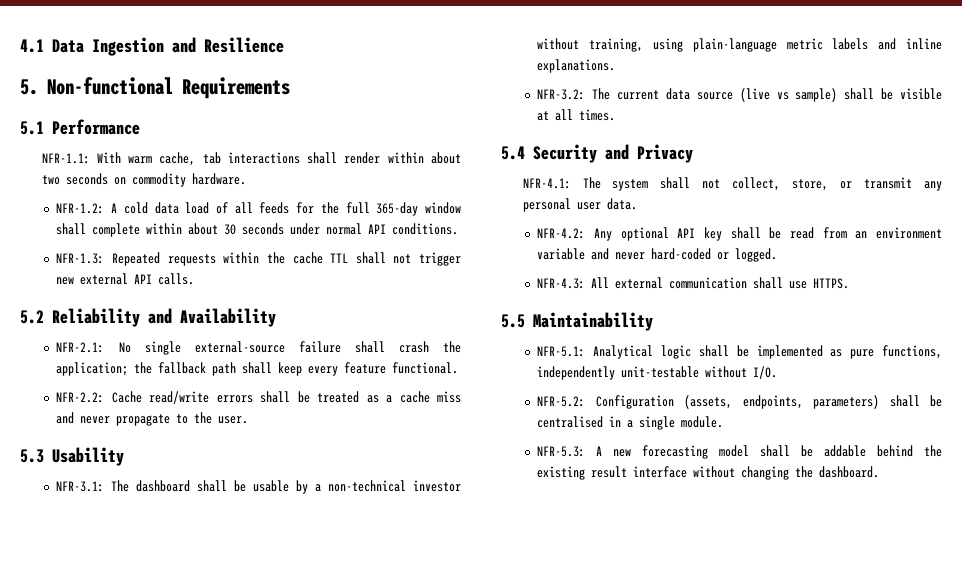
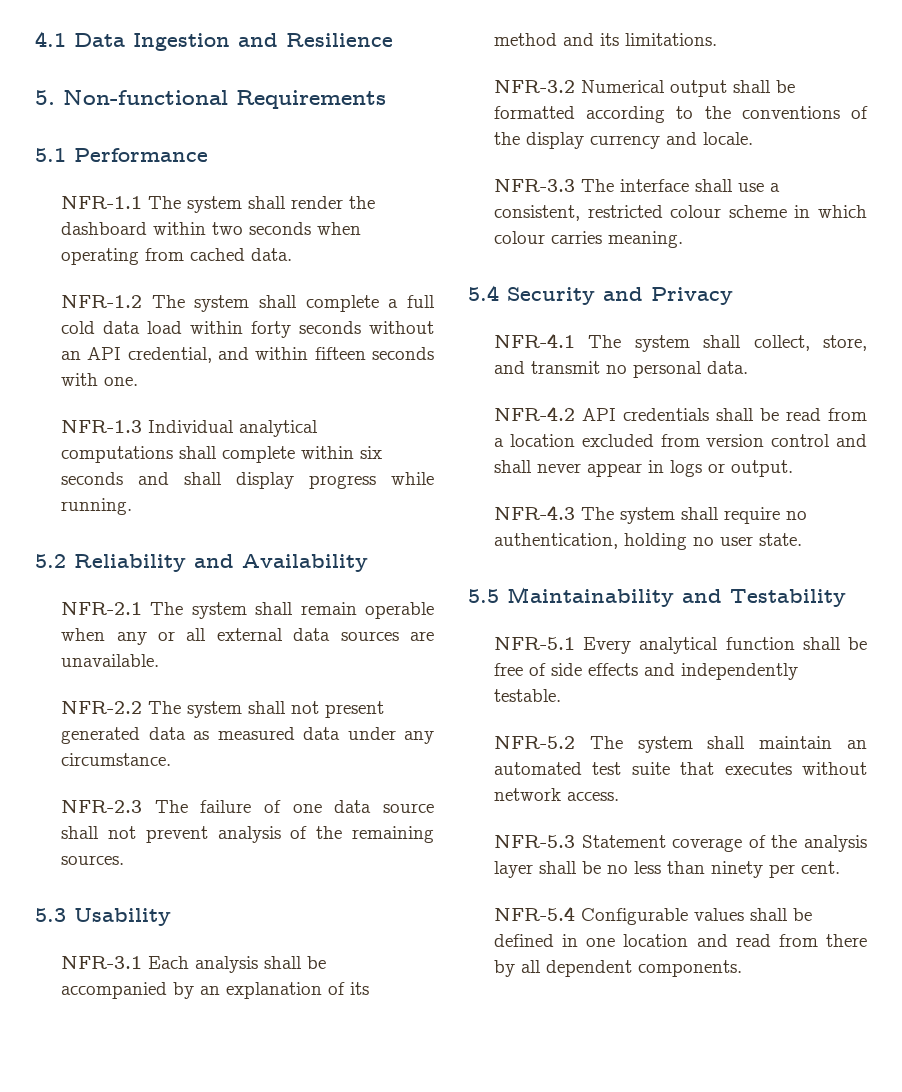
- NFR-1.1: With warm cache, tab interactions shall render within about two seconds on commodity hardware.
- NFR-1.2: A cold data load of all feeds for the full 365-day window shall complete within about 30 seconds under normal API conditions.
- NFR-1.3: Repeated requests within the cache TTL shall not trigger new external API calls.
+ NFR-1.1 The system shall render the dashboard within two seconds when operating from cached data.
+ NFR-1.2 The system shall complete a full cold data load within forty seconds without an API credential, and within fifteen seconds with one.
+ NFR-1.3 Individual analytical computations shall complete within six seconds and shall display progress while running.
  5.2 Reliability and Availability
- NFR-2.1: No single external-source failure shall crash the application; the fallback path shall keep every feature functional.
- NFR-2.2: Cache read/write errors shall be treated as a cache miss and never propagate to the user.
+ NFR-2.1 The system shall remain operable when any or all external data sources are unavailable.
+ NFR-2.2 The system shall not present generated data as measured data under any circumstance.
+ NFR-2.3 The failure of one data source shall not prevent analysis of the remaining sources.
  5.3 Usability
- NFR-3.1: The dashboard shall be usable by a non-technical investor without training, using plain-language metric labels and inline explanations.
- NFR-3.2: The current data source (live vs sample) shall be visible at all times.
+ NFR-3.1 Each analysis shall be accompanied by an explanation of its method and its limitations.
+ NFR-3.2 Numerical output shall be formatted according to the conventions of the display currency and locale.
+ NFR-3.3 The interface shall use a consistent, restricted colour scheme in which colour carries meaning.
- NFR-4.1: The system shall not collect, store, or transmit any personal user data.
- NFR-4.2: Any optional API key shall be read from an environment variable and never hard-coded or logged.
- NFR-4.3: All external communication shall use HTTPS.
- 5.5 Maintainability
- NFR-5.1: Analytical logic shall be implemented as pure functions, independently unit-testable without I/O.
- NFR-5.2: Configuration (assets, endpoints, parameters) shall be centralised in a single module.
- NFR-5.3: A new forecasting model shall be addable behind the existing result interface without changing the dashboard.
+ NFR-4.1 The system shall collect, store, and transmit no personal data.
+ NFR-4.2 API credentials shall be read from a location excluded from version control and shall never appear in logs or output.
+ NFR-4.3 The system shall require no authentication, holding no user state.
+ 5.5 Maintainability and Testability
+ NFR-5.1 Every analytical function shall be free of side effects and independently testable.
+ NFR-5.2 The system shall maintain an automated test suite that executes without network access.
+ NFR-5.3 Statement coverage of the analysis layer shall be no less than ninety per cent.
+ NFR-5.4 Configurable values shall be defined in one location and read from there by all dependent components.

